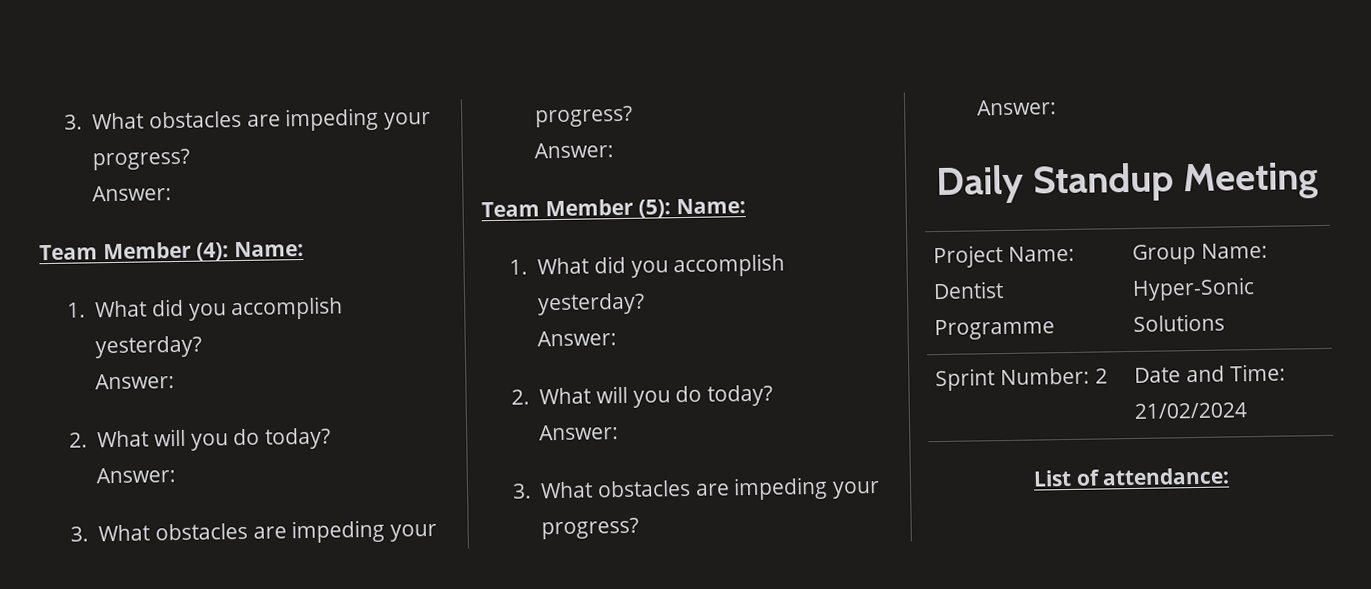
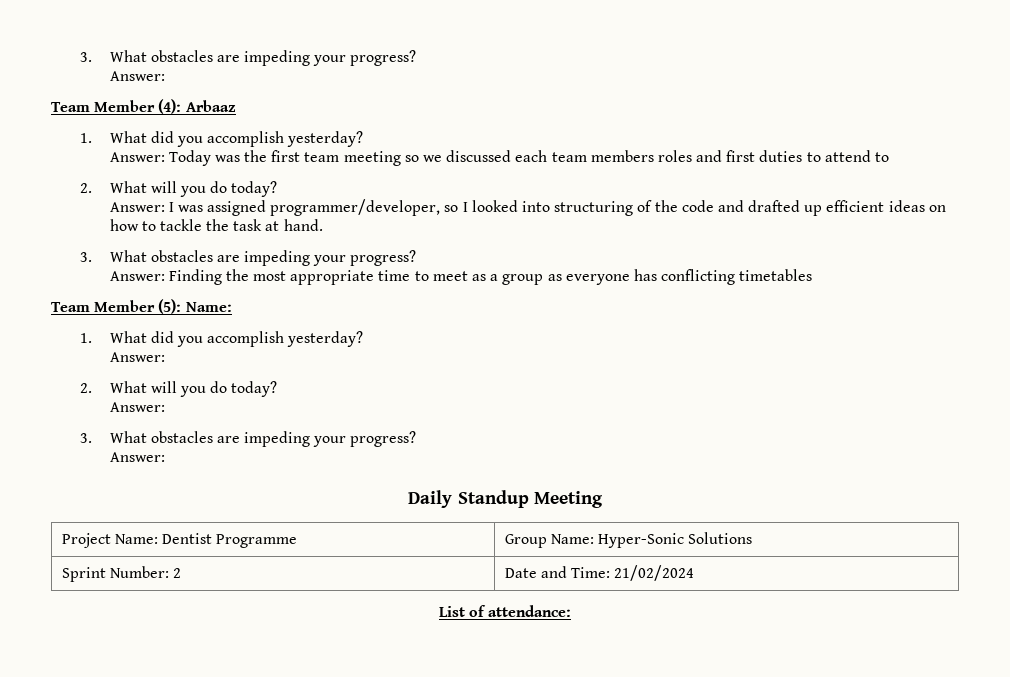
- Team Member (4): Name:
+ Team Member (4): Arbaaz
  1. What did you accomplish yesterday?
- Answer:
+ Answer: Today was the first team meeting so we discussed each team members roles and first duties to attend to
  2. What will you do today?
- Answer:
+ Answer: I was assigned programmer/developer, so I looked into structuring of the code and drafted up efficient ideas on how to tackle the task at hand.
  3. What obstacles are impeding your progress?
- Answer:
+ Answer: Finding the most appropriate time to meet as a group as everyone has conflicting timetables

